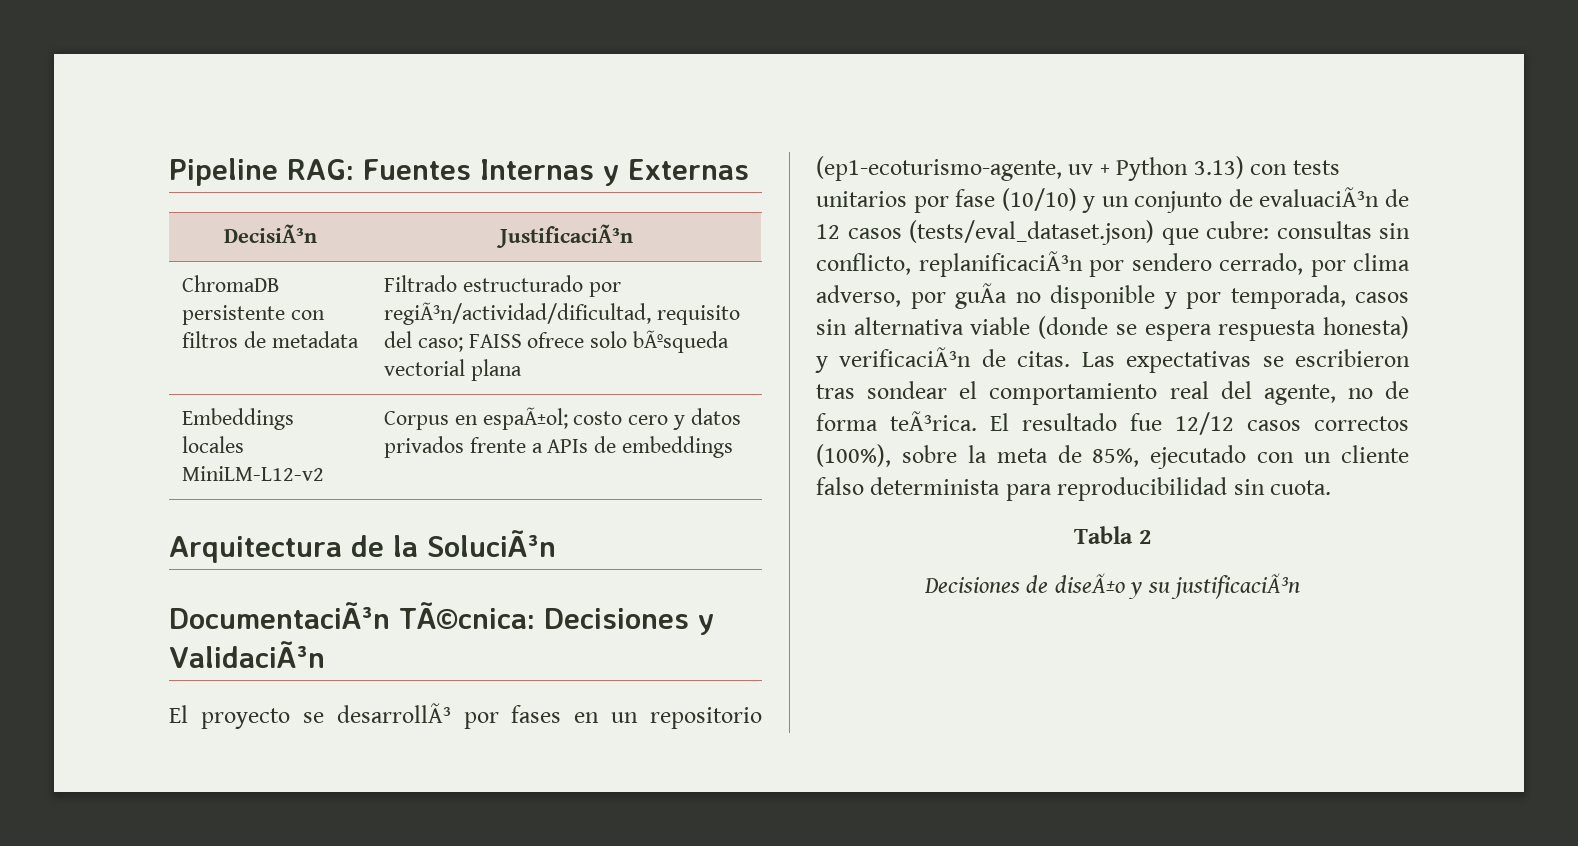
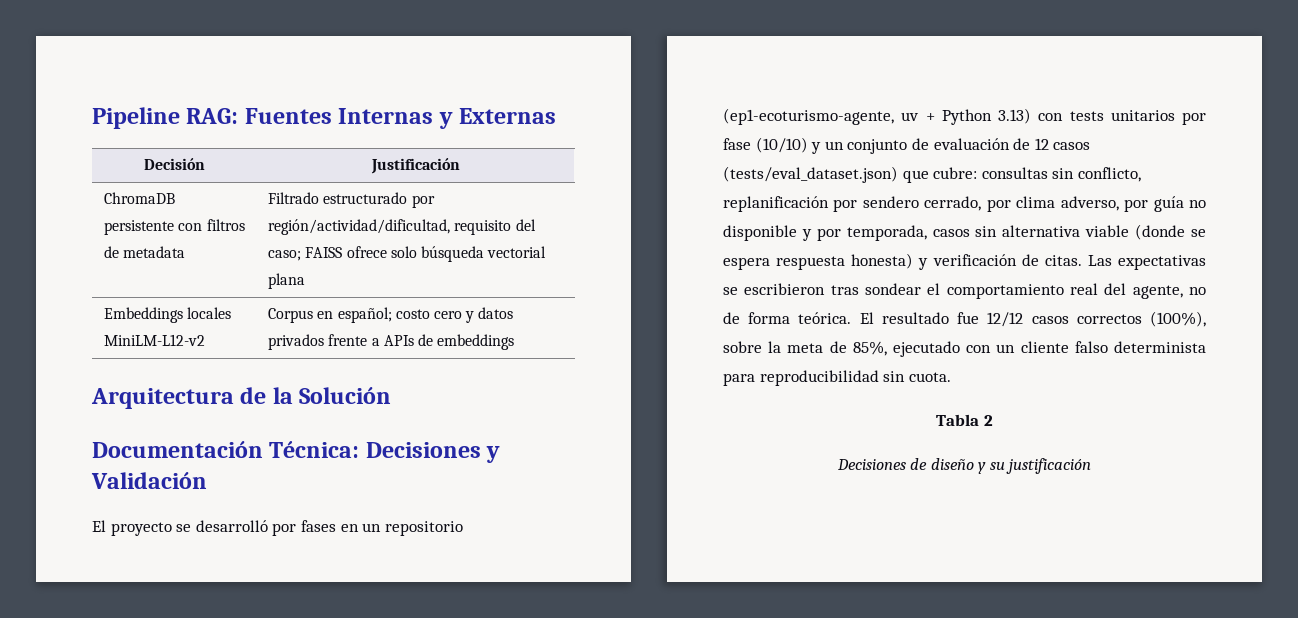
- DecisiÃ³n | JustificaciÃ³n
+ Decisión | Justificación
- ChromaDB persistente con filtros de metadata | Filtrado estructurado por regiÃ³n/actividad/dificultad, requisito del caso; FAISS ofrece solo bÃºsqueda vectorial plana
+ ChromaDB persistente con filtros de metadata | Filtrado estructurado por región/actividad/dificultad, requisito del caso; FAISS ofrece solo búsqueda vectorial plana
- Embeddings locales MiniLM-L12-v2 | Corpus en espaÃ±ol; costo cero y datos privados frente a APIs de embeddings
+ Embeddings locales MiniLM-L12-v2 | Corpus en español; costo cero y datos privados frente a APIs de embeddings
- Arquitectura de la SoluciÃ³n
- DocumentaciÃ³n TÃ©cnica: Decisiones y ValidaciÃ³n
+ Arquitectura de la Solución
+ Documentación Técnica: Decisiones y Validación
- El proyecto se desarrollÃ³ por fases en un repositorio (ep1-ecoturismo-agente, uv + Python 3.13) con tests unitarios por fase (10/10) y un conjunto de evaluaciÃ³n de 12 casos (tests/eval_dataset.json) que cubre: consultas sin conflicto, replanificaciÃ³n por sendero cerrado, por clima adverso, por guÃa no disponible y por temporada, casos sin alternativa viable (donde se espera respuesta honesta) y verificaciÃ³n de citas.
+ El proyecto se desarrolló por fases en un repositorio (ep1-ecoturismo-agente, uv + Python 3.13) con tests unitarios por fase (10/10) y un conjunto de evaluación de 12 casos (tests/eval_dataset.json) que cubre: consultas sin conflicto, replanificación por sendero cerrado, por clima adverso, por guía no disponible y por temporada, casos sin alternativa viable (donde se espera respuesta honesta) y verificación de citas.
- Las expectativas se escribieron tras sondear el comportamiento real del agente, no de forma teÃ³rica.
+ Las expectativas se escribieron tras sondear el comportamiento real del agente, no de forma teórica.
- Decisiones de diseÃ±o y su justificaciÃ³n
+ Decisiones de diseño y su justificación

